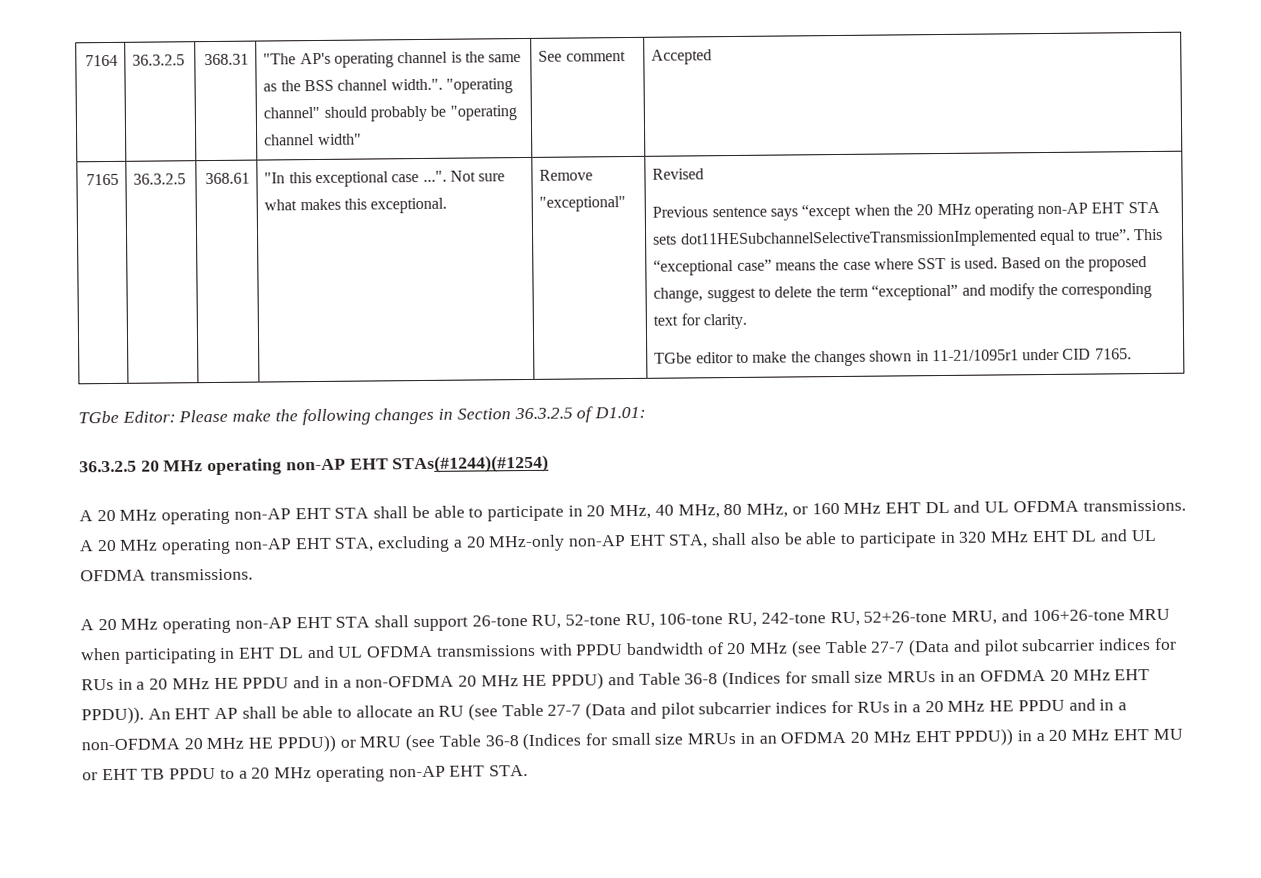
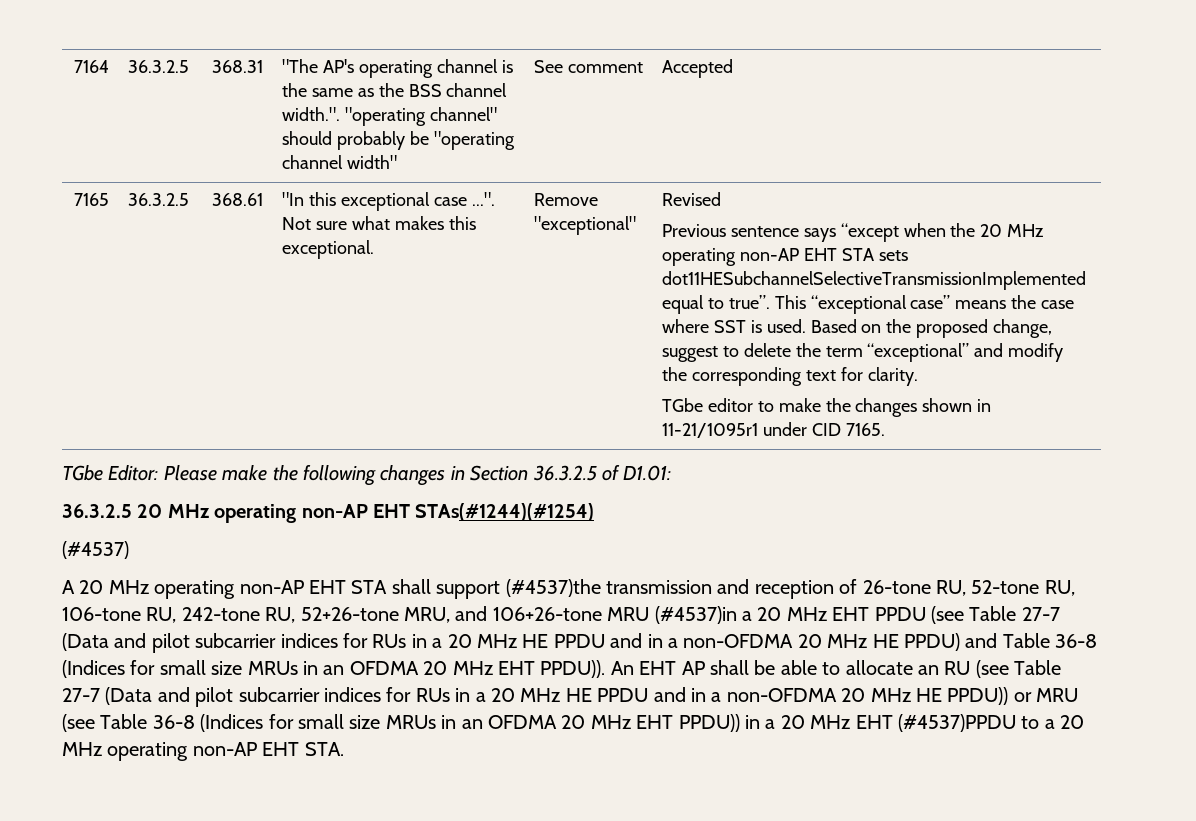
- A 20 MHz operating non-AP EHT STA shall be able to participate in 20 MHz, 40 MHz, 80 MHz, or 160 MHz EHT DL and UL OFDMA transmissions. A 20 MHz operating non-AP EHT STA, excluding a 20 MHz-only non-AP EHT STA, shall also be able to participate in 320 MHz EHT DL and UL OFDMA transmissions.
+ (#4537)
- A 20 MHz operating non-AP EHT STA shall support 26-tone RU, 52-tone RU, 106-tone RU, 242-tone RU, 52+26-tone MRU, and 106+26-tone MRU when participating in EHT DL and UL OFDMA transmissions with PPDU bandwidth of 20 MHz (see Table 27-7 (Data and pilot subcarrier indices for RUs in a 20 MHz HE PPDU and in a non-OFDMA 20 MHz HE PPDU) and Table 36-8 (Indices for small size MRUs in an OFDMA 20 MHz EHT PPDU)).
+ A 20 MHz operating non-AP EHT STA shall support (#4537)the transmission and reception of 26-tone RU, 52-tone RU, 106-tone RU, 242-tone RU, 52+26-tone MRU, and 106+26-tone MRU (#4537)in a 20 MHz EHT PPDU (see Table 27-7 (Data and pilot subcarrier indices for RUs in a 20 MHz HE PPDU and in a non-OFDMA 20 MHz HE PPDU) and Table 36-8 (Indices for small size MRUs in an OFDMA 20 MHz EHT PPDU)).
- An EHT AP shall be able to allocate an RU (see Table 27-7 (Data and pilot subcarrier indices for RUs in a 20 MHz HE PPDU and in a non-OFDMA 20 MHz HE PPDU)) or MRU (see Table 36-8 (Indices for small size MRUs in an OFDMA 20 MHz EHT PPDU)) in a 20 MHz EHT MU or EHT TB PPDU to a 20 MHz operating non-AP EHT STA.
+ An EHT AP shall be able to allocate an RU (see Table 27-7 (Data and pilot subcarrier indices for RUs in a 20 MHz HE PPDU and in a non-OFDMA 20 MHz HE PPDU)) or MRU (see Table 36-8 (Indices for small size MRUs in an OFDMA 20 MHz EHT PPDU)) in a 20 MHz EHT (#4537)PPDU to a 20 MHz operating non-AP EHT STA.

